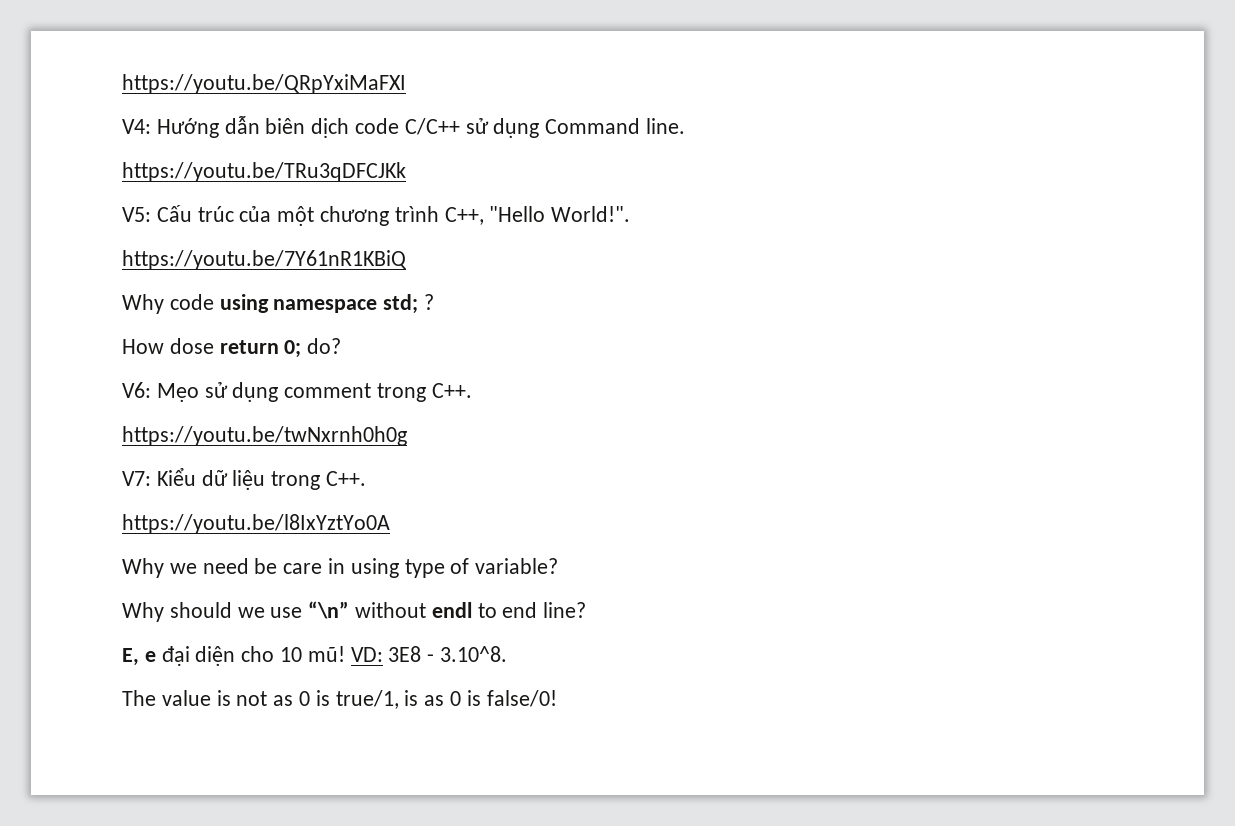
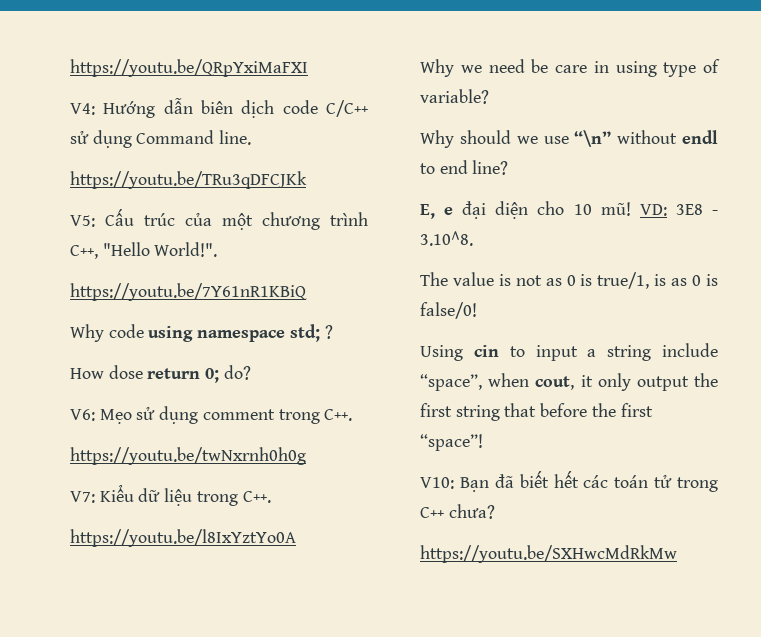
+ Using cin to input a string include “space”, when cout, it only output the first string that before the first “space”!
+ V10: Bạn đã biết hết các toán tử trong C++ chưa?
+ https://youtu.be/SXHwcMdRkMw

